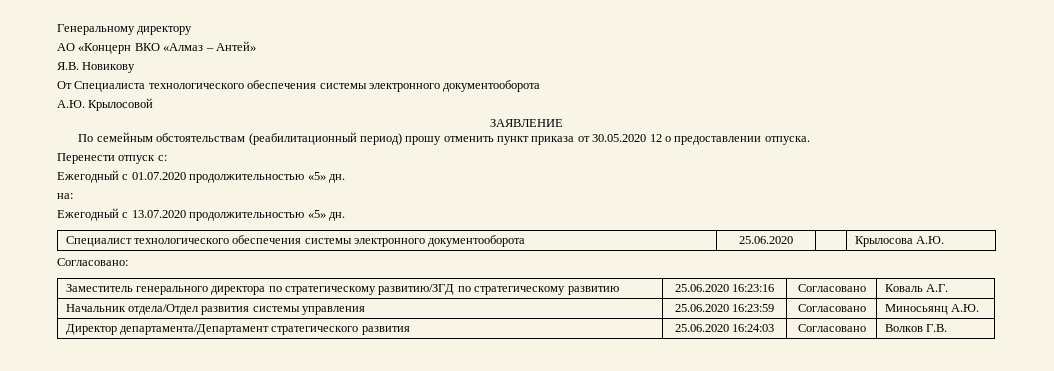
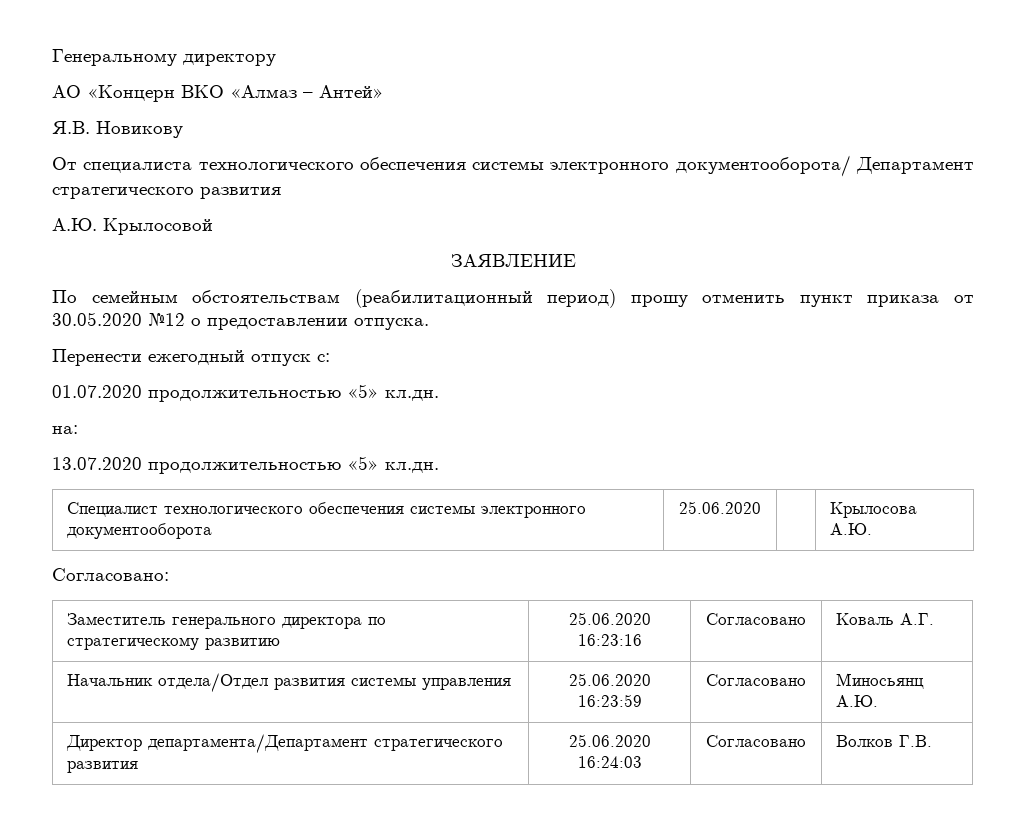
- От Специалиста технологического обеспечения системы электронного документооборота
+ От специалиста технологического обеспечения системы электронного документооборота/ Департамент стратегического развития
- По семейным обстоятельствам (реабилитационный период) прошу отменить пункт приказа от 30.05.2020 12 о предоставлении отпуска.
+ По семейным обстоятельствам (реабилитационный период) прошу отменить пункт приказа от 30.05.2020 №12 о предоставлении отпуска.
- Перенести отпуск с:
+ Перенести ежегодный отпуск с:
- Ежегодный c 01.07.2020 продолжительностью «5» дн.
+ 01.07.2020 продолжительностью «5» кл.дн.
- Ежегодный c 13.07.2020 продолжительностью «5» дн.
+ 13.07.2020 продолжительностью «5» кл.дн.
- Заместитель генерального директора по стратегическому развитию/ЗГД по стратегическому развитию | 25.06.2020 16:23:16 | Согласовано | Коваль А.Г.
+ Заместитель генерального директора по стратегическому развитию | 25.06.2020 16:23:16 | Согласовано | Коваль А.Г.

